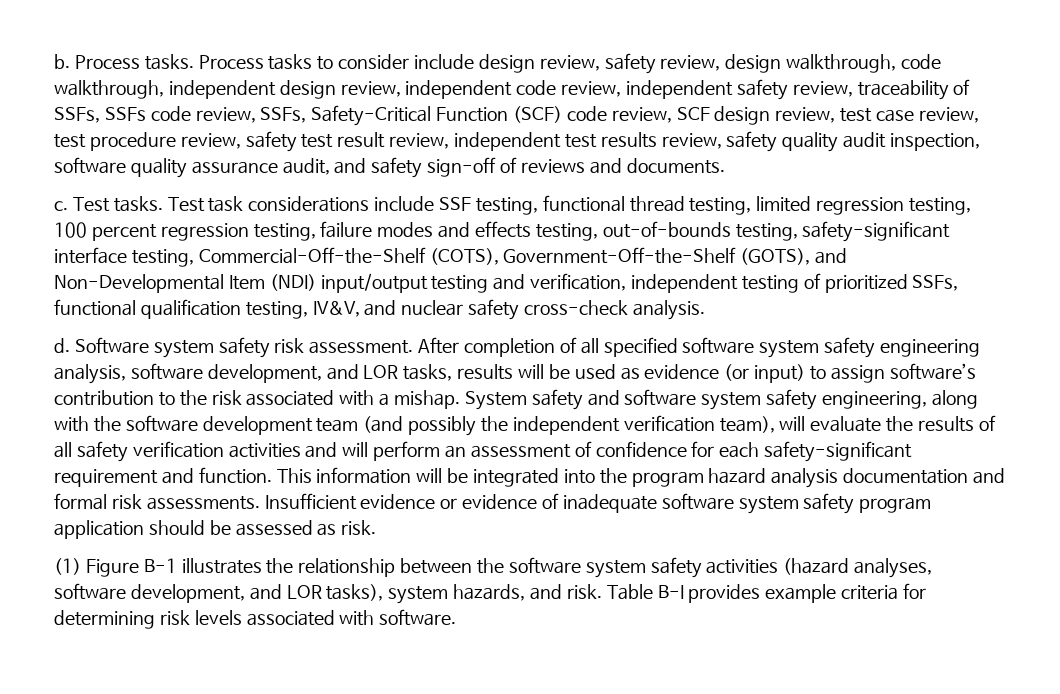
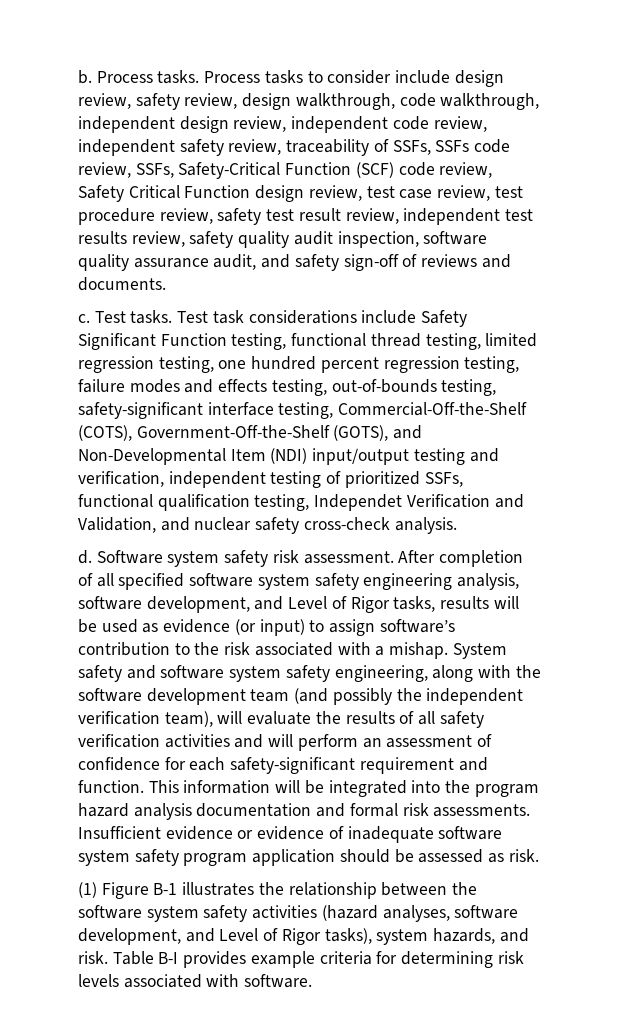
- Process tasks to consider include design review, safety review, design walkthrough, code walkthrough, independent design review, independent code review, independent safety review, traceability of SSFs, SSFs code review, SSFs, Safety-Critical Function (SCF) code review, SCF design review, test case review, test procedure review, safety test result review, independent test results review, safety quality audit inspection, software quality assurance audit, and safety sign-off of reviews and documents.
+ Process tasks to consider include design review, safety review, design walkthrough, code walkthrough, independent design review, independent code review, independent safety review, traceability of SSFs, SSFs code review, SSFs, Safety-Critical Function (SCF) code review, Safety Critical Function design review, test case review, test procedure review, safety test result review, independent test results review, safety quality audit inspection, software quality assurance audit, and safety sign-off of reviews and documents.
- Test task considerations include SSF testing, functional thread testing, limited regression testing, 100 percent regression testing, failure modes and effects testing, out-of-bounds testing, safety-significant interface testing, Commercial-Off-the-Shelf (COTS), Government-Off-the-Shelf (GOTS), and Non-Developmental Item (NDI) input/output testing and verification, independent testing of prioritized SSFs, functional qualification testing, IV&V, and nuclear safety cross-check analysis.
+ Test task considerations include Safety Significant Function testing, functional thread testing, limited regression testing, one hundred percent regression testing, failure modes and effects testing, out-of-bounds testing, safety-significant interface testing, Commercial-Off-the-Shelf (COTS), Government-Off-the-Shelf (GOTS), and Non-Developmental Item (NDI) input/output testing and verification, independent testing of prioritized SSFs, functional qualification testing, Independet Verification and Validation, and nuclear safety cross-check analysis.
- After completion of all specified software system safety engineering analysis, software development, and LOR tasks, results will be used as evidence (or input) to assign software’s contribution to the risk associated with a mishap.
+ After completion of all specified software system safety engineering analysis, software development, and Level of Rigor tasks, results will be used as evidence (or input) to assign software’s contribution to the risk associated with a mishap.
- (1) Figure B-1 illustrates the relationship between the software system safety activities (hazard analyses, software development, and LOR tasks), system hazards, and risk.
+ (1) Figure B-1 illustrates the relationship between the software system safety activities (hazard analyses, software development, and Level of Rigor tasks), system hazards, and risk.

